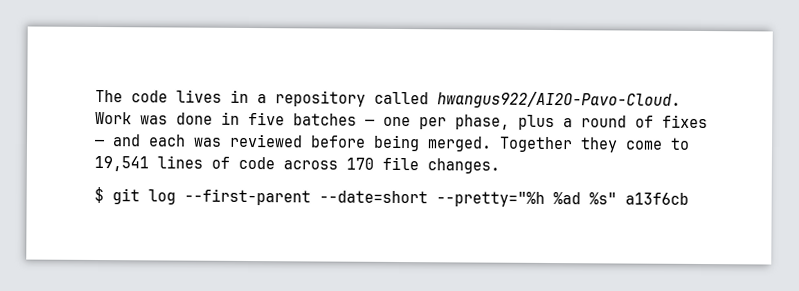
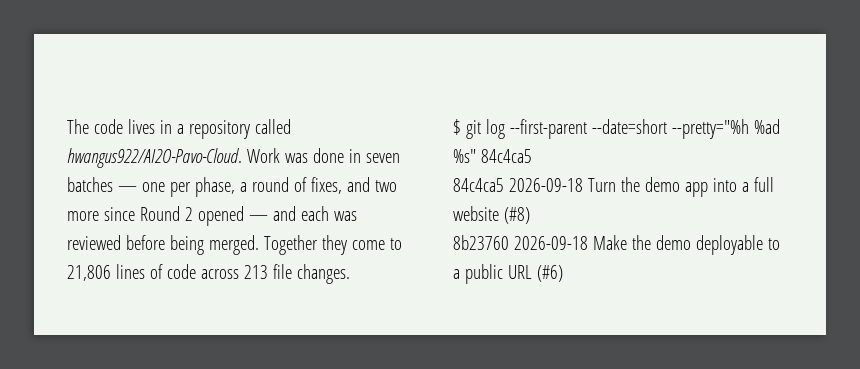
- Work was done in five batches — one per phase, plus a round of fixes — and each was reviewed before being merged.
+ Work was done in seven batches — one per phase, a round of fixes, and two more since Round 2 opened — and each was reviewed before being merged.
- Together they come to 19,541 lines of code across 170 file changes.
+ Together they come to 21,806 lines of code across 213 file changes.
- $ git log --first-parent --date=short --pretty="%h %ad %s" a13f6cb
+ $ git log --first-parent --date=short --pretty="%h %ad %s" 84c4ca5
+ 84c4ca5 2026-09-18 Turn the demo app into a full website (#8)
+ 8b23760 2026-09-18 Make the demo deployable to a public URL (#6)

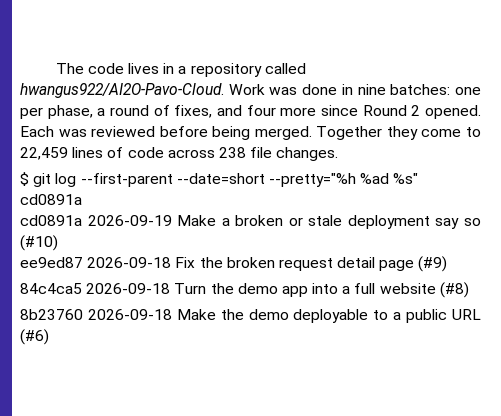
- Work was done in seven batches — one per phase, a round of fixes, and two more since Round 2 opened — and each was reviewed before being merged.
+ Work was done in nine batches: one per phase, a round of fixes, and four more since Round 2 opened. Each was reviewed before being merged.
- Together they come to 21,806 lines of code across 213 file changes.
+ Together they come to 22,459 lines of code across 238 file changes.
- $ git log --first-parent --date=short --pretty="%h %ad %s" 84c4ca5
+ $ git log --first-parent --date=short --pretty="%h %ad %s" cd0891a
+ cd0891a 2026-09-19 Make a broken or stale deployment say so (#10)
+ ee9ed87 2026-09-18 Fix the broken request detail page (#9)

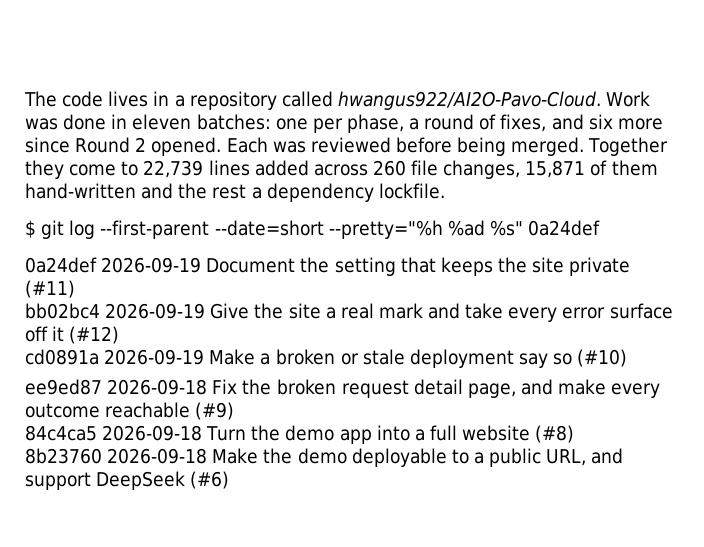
- Work was done in nine batches: one per phase, a round of fixes, and four more since Round 2 opened.
+ Work was done in eleven batches: one per phase, a round of fixes, and six more since Round 2 opened.
- Together they come to 22,459 lines of code across 238 file changes.
+ Together they come to 22,739 lines added across 260 file changes, 15,871 of them hand-written and the rest a dependency lockfile.
- $ git log --first-parent --date=short --pretty="%h %ad %s" cd0891a
+ $ git log --first-parent --date=short --pretty="%h %ad %s" 0a24def
+ 0a24def 2026-09-19 Document the setting that keeps the site private (#11)
+ bb02bc4 2026-09-19 Give the site a real mark and take every error surface off it (#12)
- ee9ed87 2026-09-18 Fix the broken request detail page (#9)
+ ee9ed87 2026-09-18 Fix the broken request detail page, and make every outcome reachable (#9)
- 8b23760 2026-09-18 Make the demo deployable to a public URL (#6)
+ 8b23760 2026-09-18 Make the demo deployable to a public URL, and support DeepSeek (#6)

